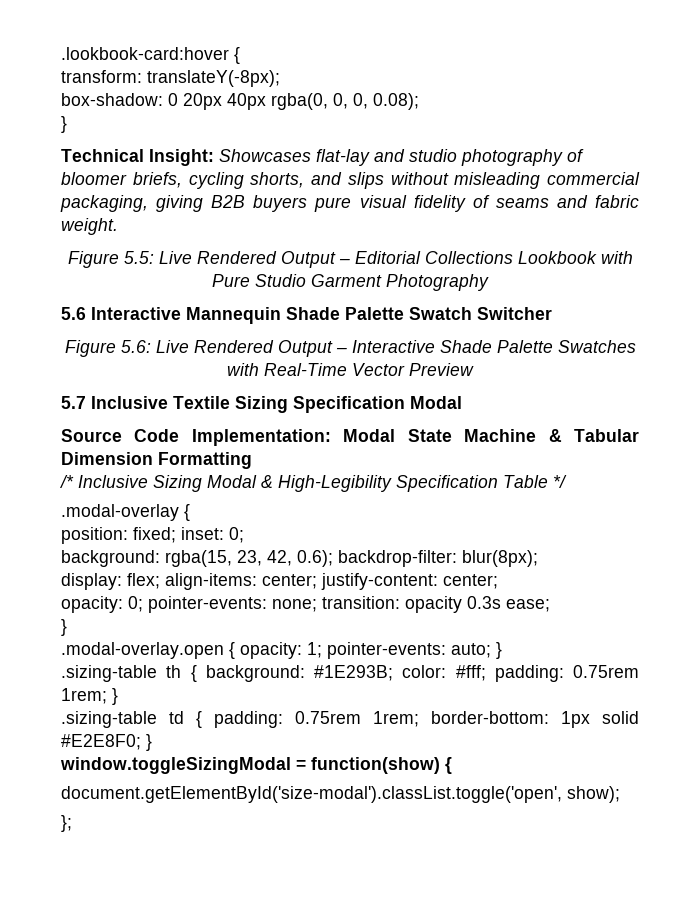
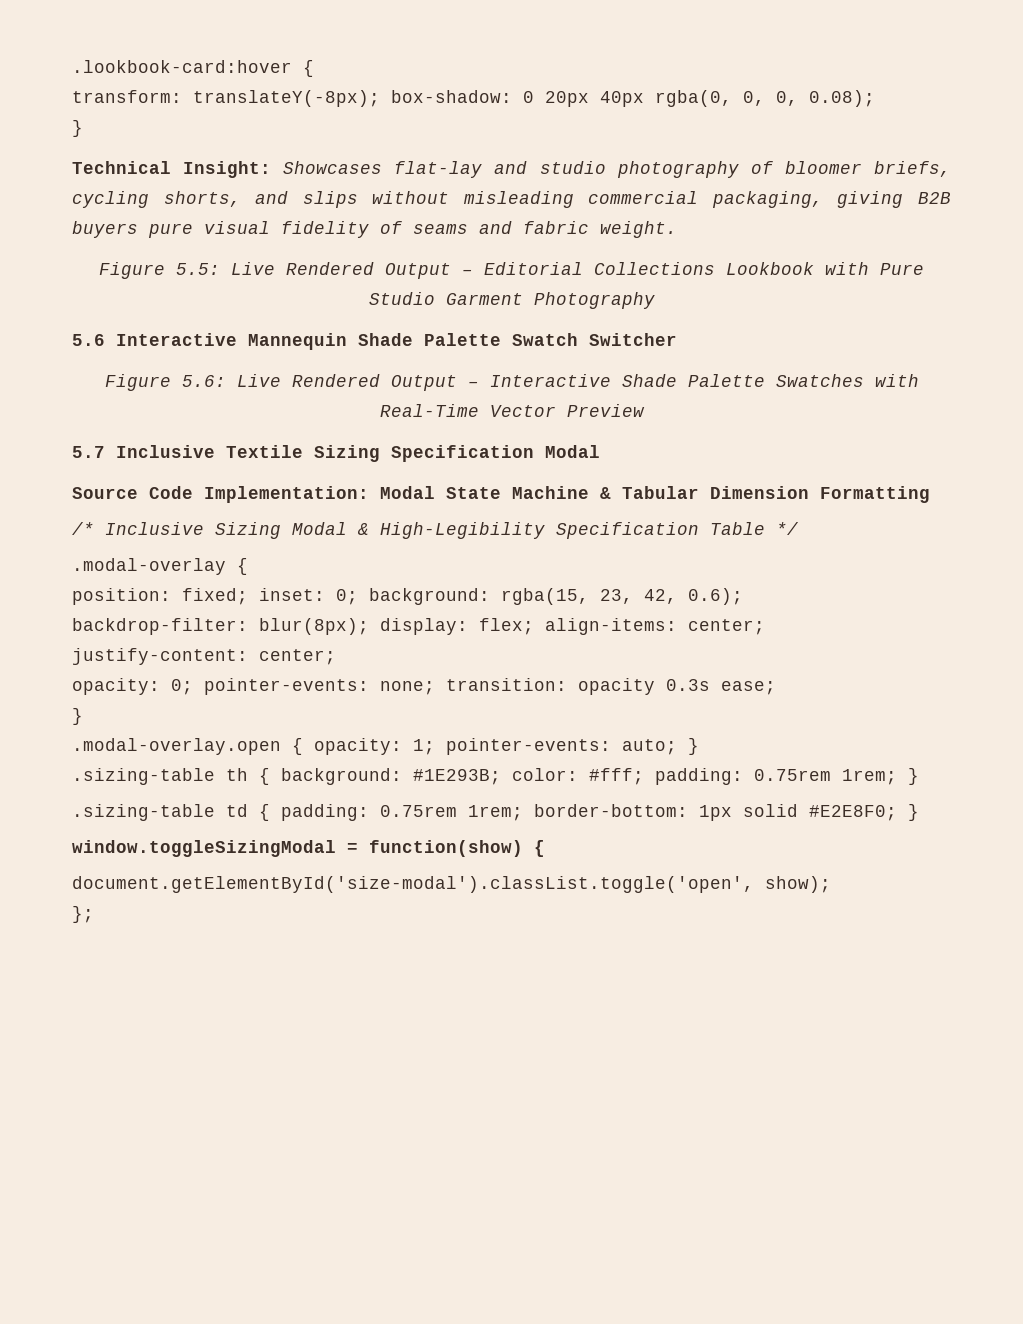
- transform: translateY(-8px);
- box-shadow: 0 20px 40px rgba(0, 0, 0, 0.08);
+ transform: translateY(-8px); box-shadow: 0 20px 40px rgba(0, 0, 0, 0.08);
- position: fixed; inset: 0;
- background: rgba(15, 23, 42, 0.6); backdrop-filter: blur(8px);
- display: flex; align-items: center; justify-content: center;
+ position: fixed; inset: 0; background: rgba(15, 23, 42, 0.6);
+ backdrop-filter: blur(8px); display: flex; align-items: center; justify-content: center;

